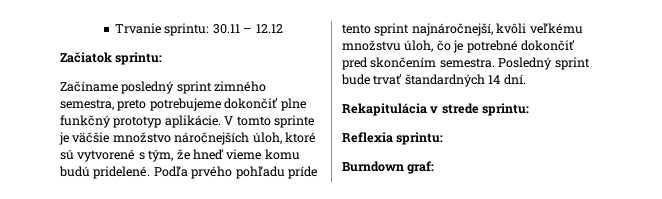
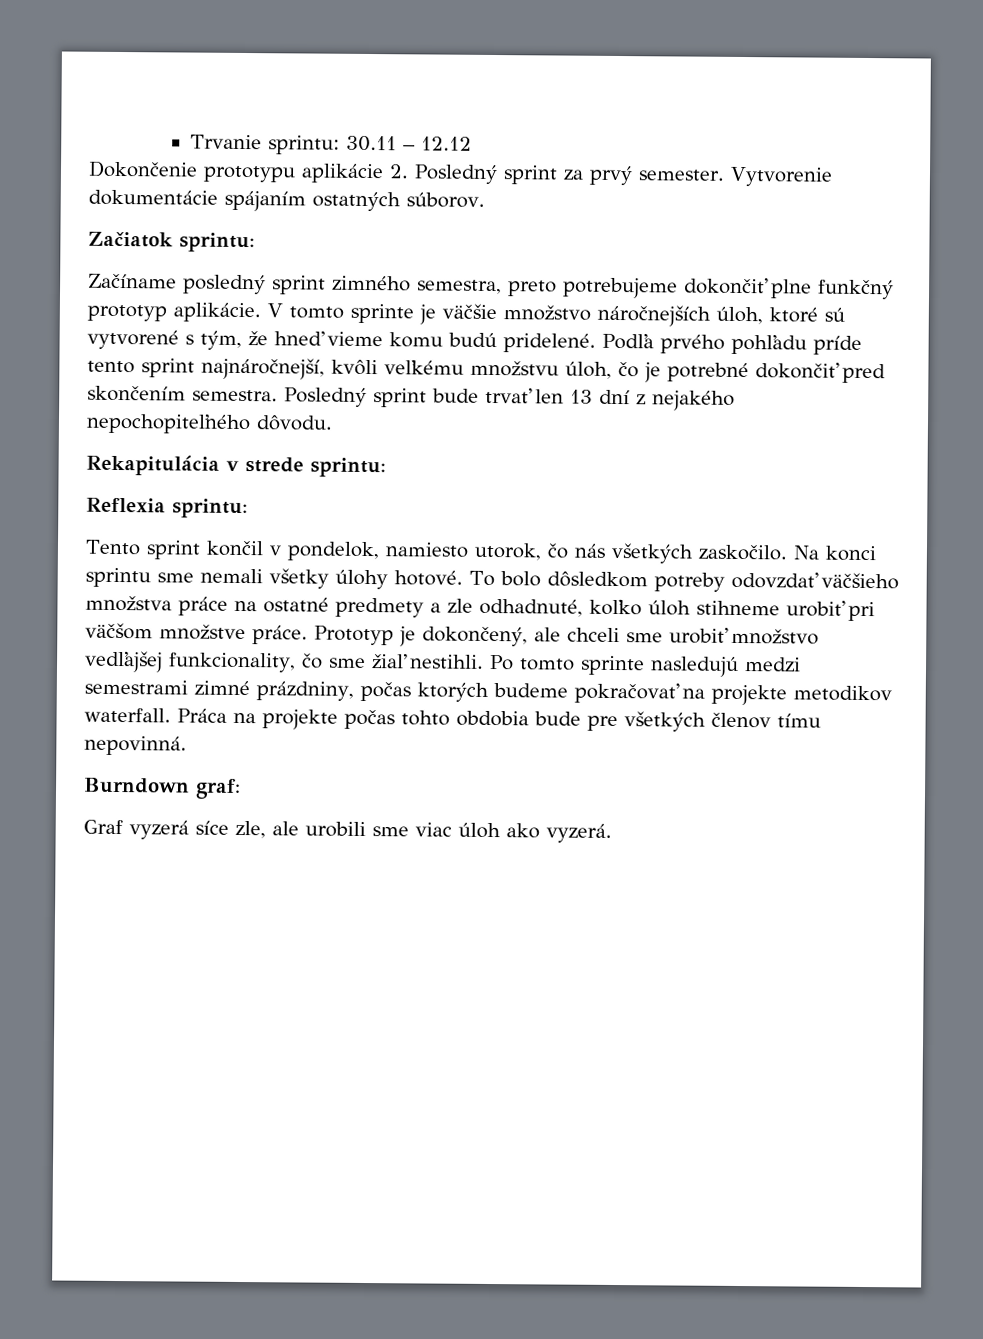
+ Dokončenie prototypu aplikácie 2. Posledný sprint za prvý semester. Vytvorenie dokumentácie spájaním ostatných súborov.
- Posledný sprint bude trvať štandardných 14 dní.
+ Posledný sprint bude trvať len 13 dní z nejakého nepochopiteľného dôvodu.
+ Tento sprint končil v pondelok, namiesto utorok, čo nás všetkých zaskočilo. Na konci sprintu sme nemali všetky úlohy hotové. To bolo dôsledkom potreby odovzdať väčšieho množstva práce na ostatné predmety a zle odhadnuté, koľko úloh stihneme urobiť pri väčšom množstve práce. Prototyp je dokončený, ale chceli sme urobiť množstvo vedľajšej funkcionality, čo sme žiaľ nestihli. Po tomto sprinte nasledujú medzi semestrami zimné prázdniny, počas ktorých budeme pokračovať na projekte metodikov waterfall. Práca na projekte počas tohto obdobia bude pre všetkých členov tímu nepovinná.
  Burndown graf:
+ Graf vyzerá síce zle, ale urobili sme viac úloh ako vyzerá.

